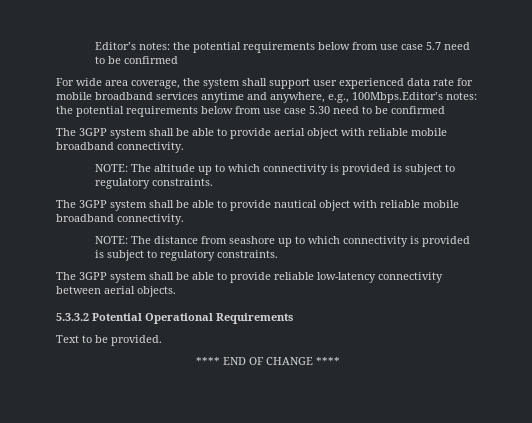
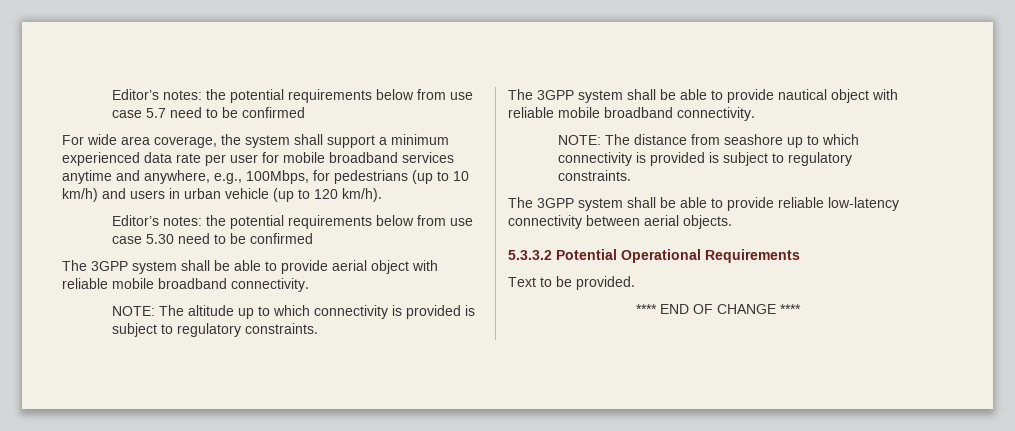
- For wide area coverage, the system shall support user experienced data rate for mobile broadband services anytime and anywhere, e.g., 100Mbps.Editor’s notes: the potential requirements below from use case 5.30 need to be confirmed
+ For wide area coverage, the system shall support a minimum experienced data rate per user for mobile broadband services anytime and anywhere, e.g., 100Mbps, for pedestrians (up to 10 km/h) and users in urban vehicle (up to 120 km/h).
+ Editor’s notes: the potential requirements below from use case 5.30 need to be confirmed

